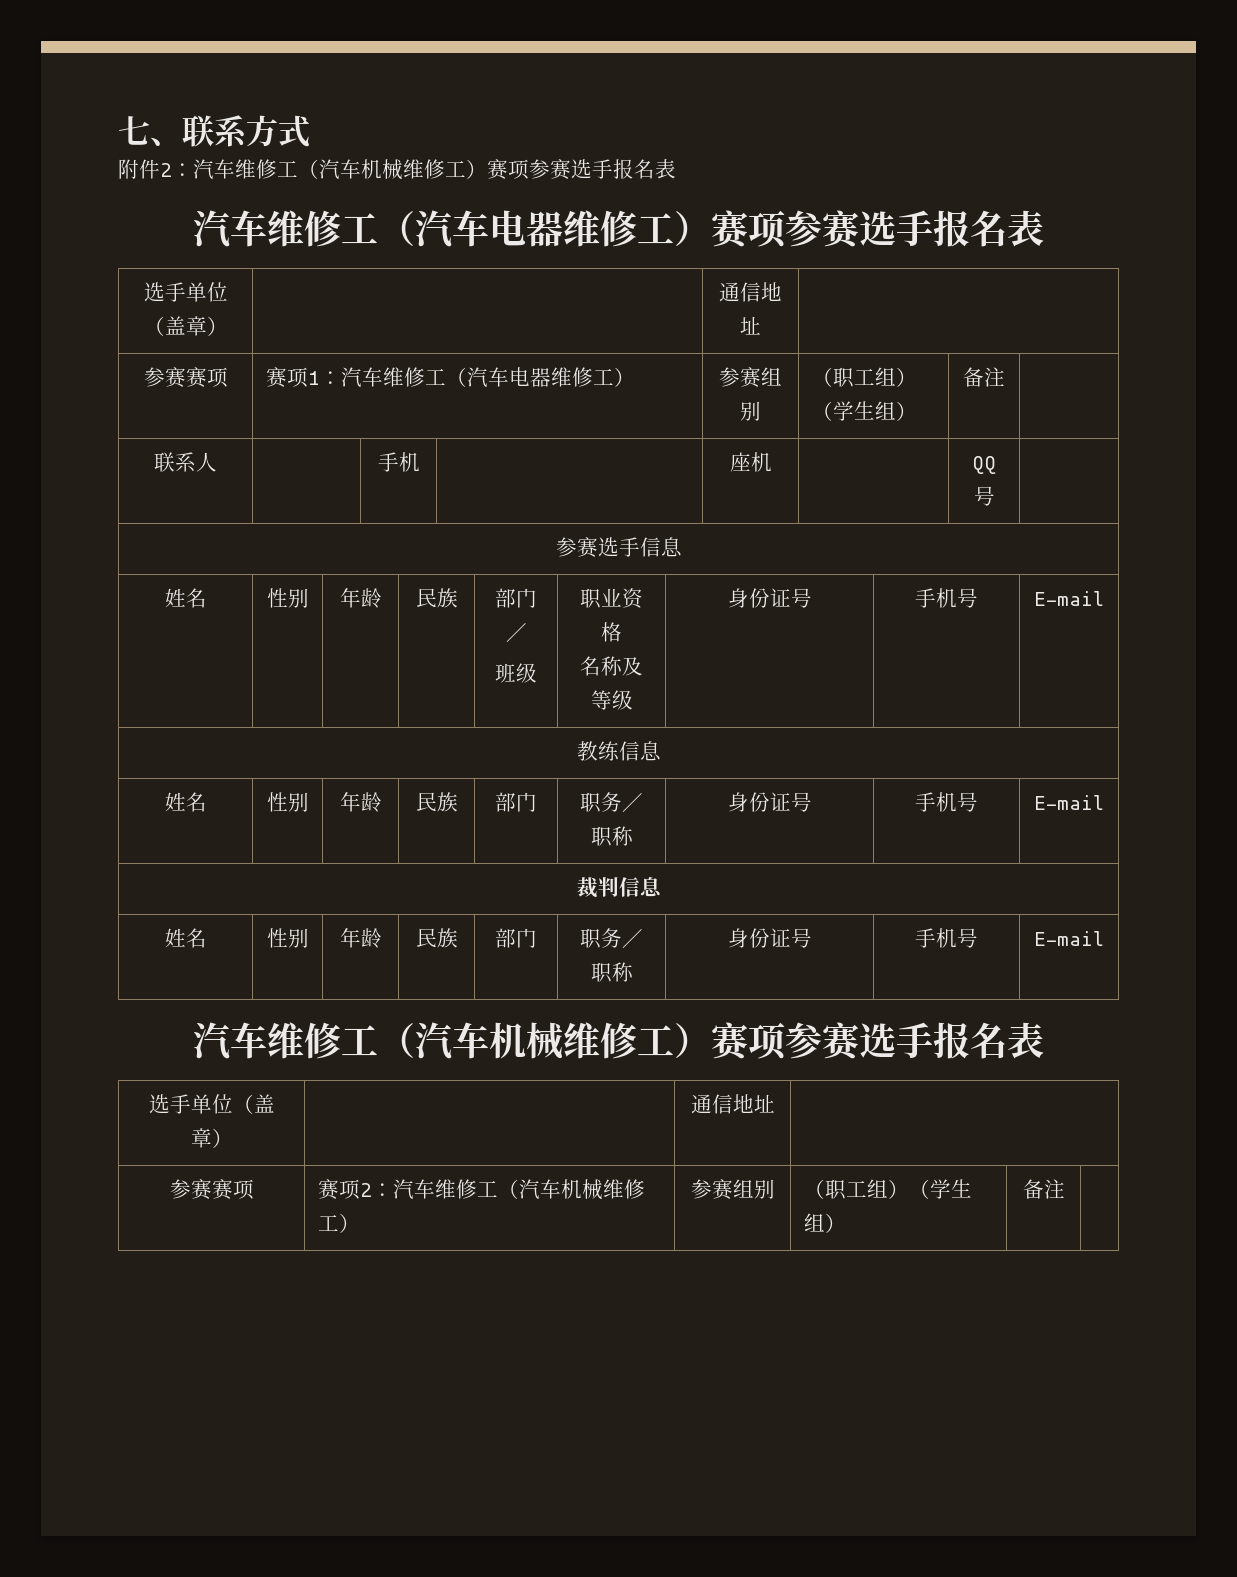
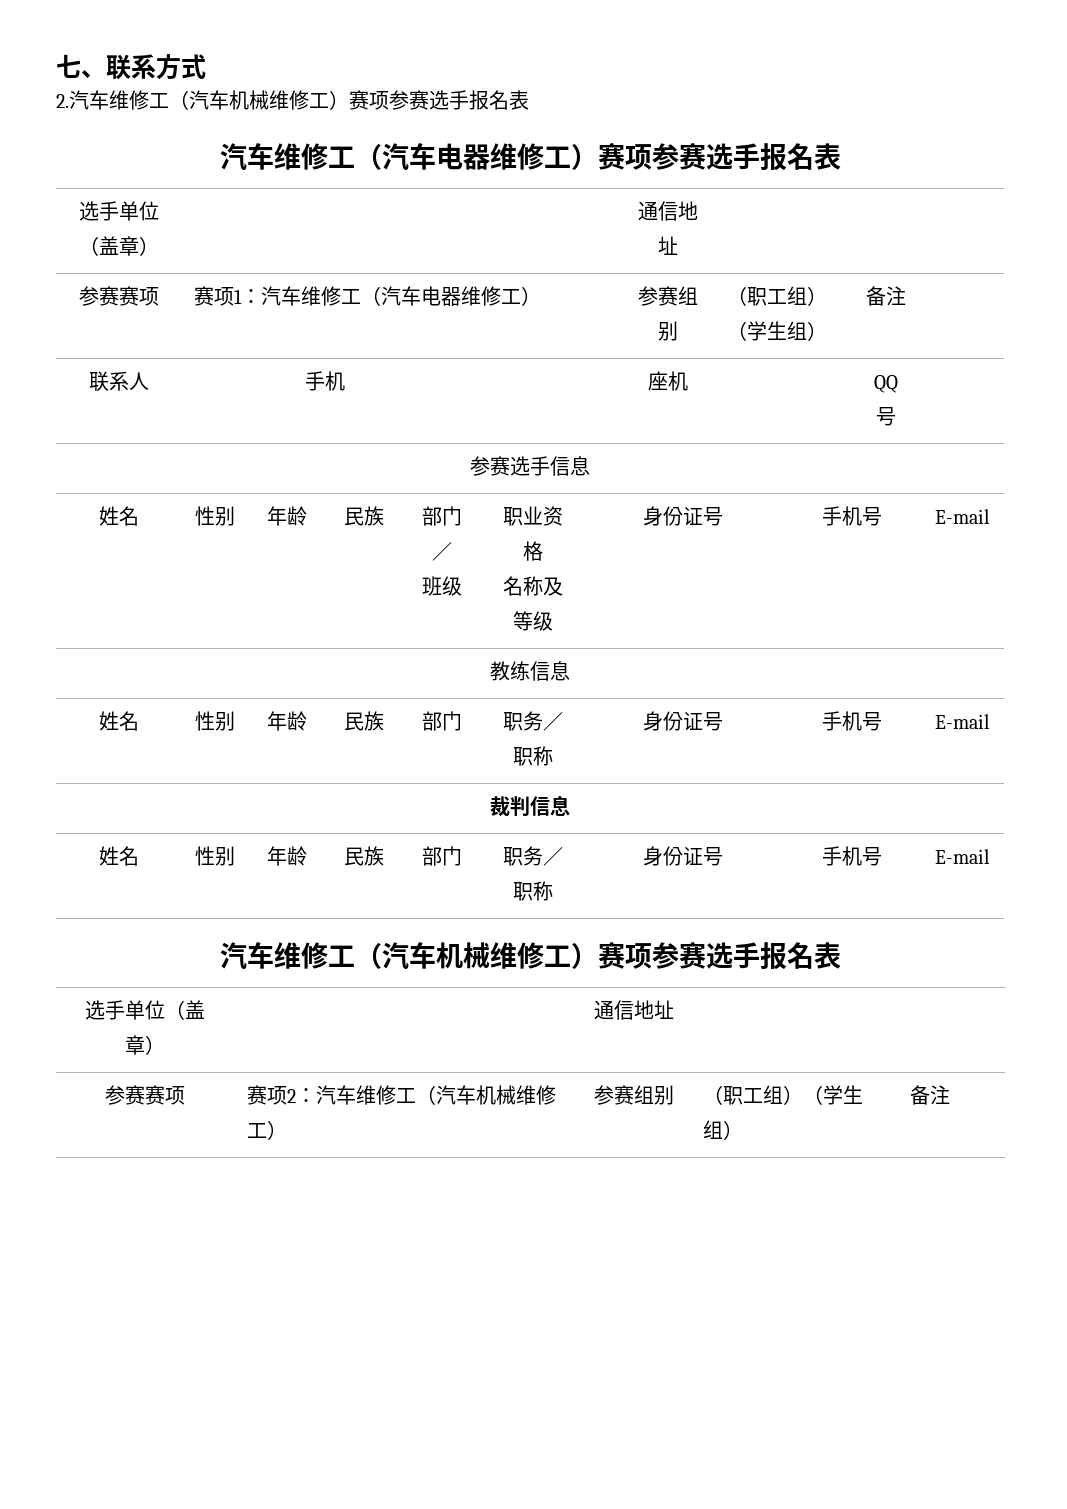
- 附件2：汽车维修工（汽车机械维修工）赛项参赛选手报名表
+ 2.汽车维修工（汽车机械维修工）赛项参赛选手报名表

